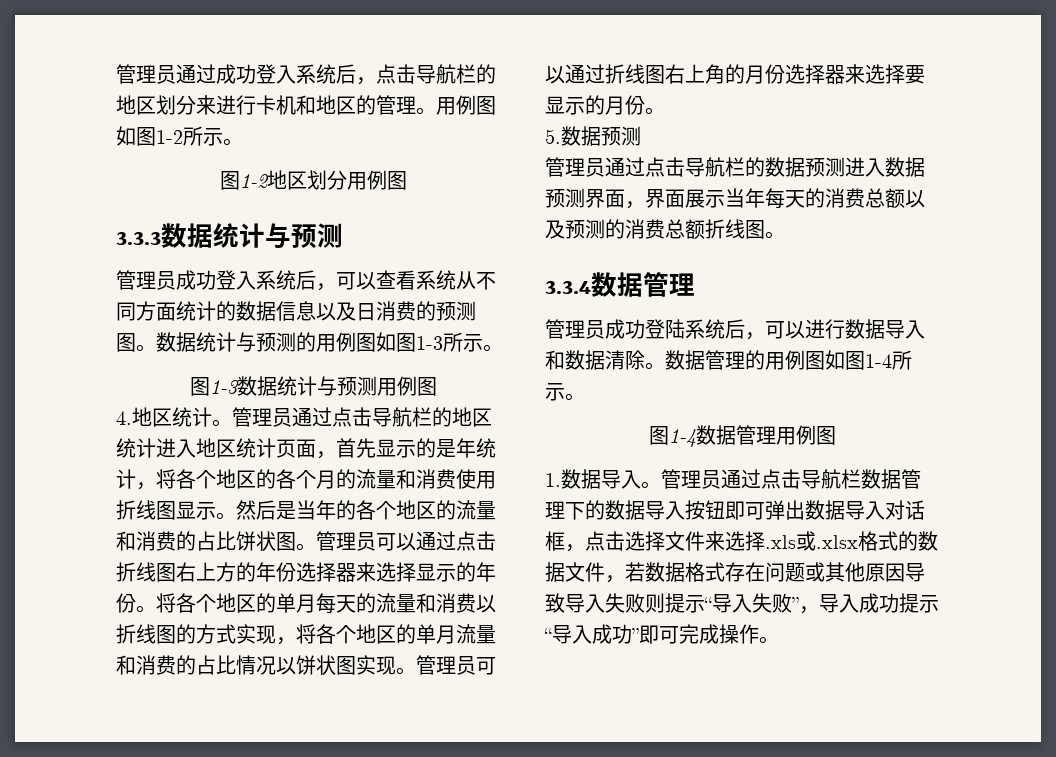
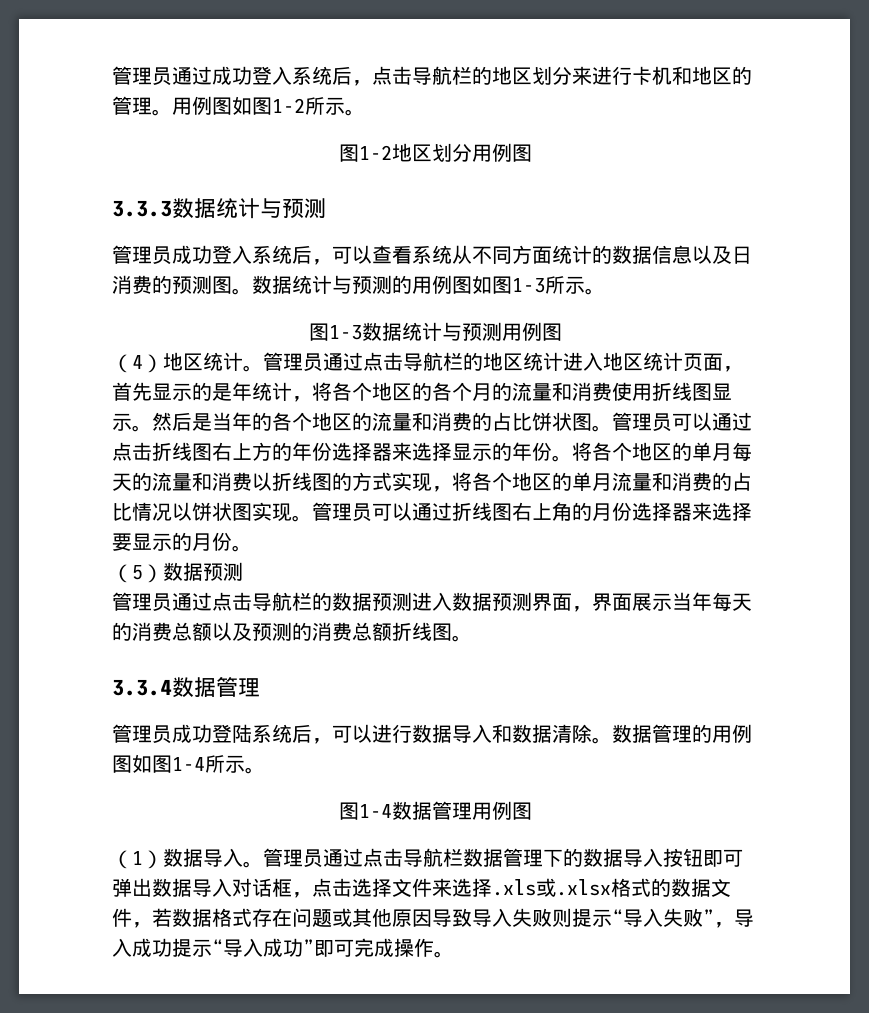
- 4.地区统计。
+ （4）地区统计。
- 5.数据预测
+ （5）数据预测
- 1.数据导入。
+ （1）数据导入。

